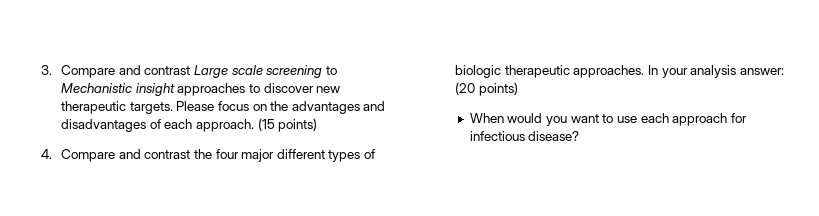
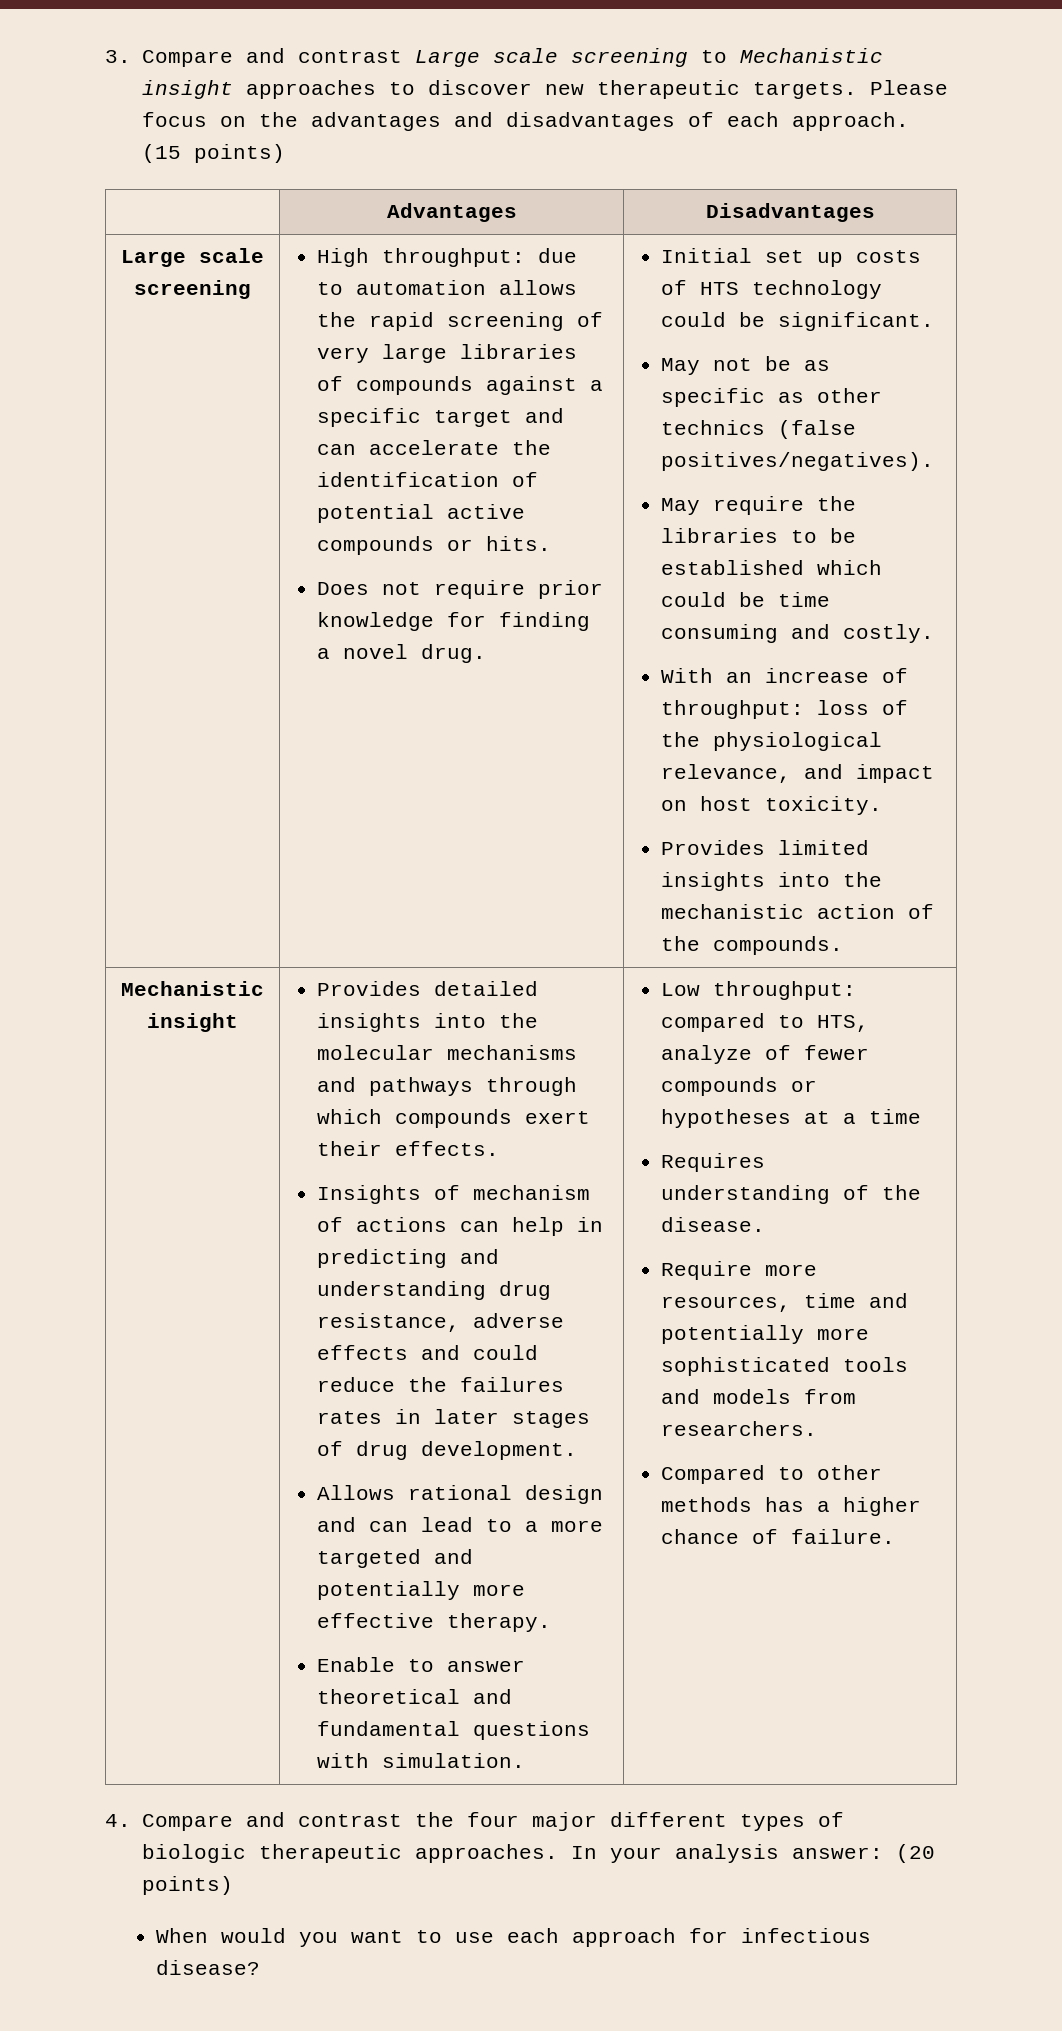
+ | Advantages | Disadvantages
+ Large scale screening | High throughput: due to automation allows the rapid screening of very large libraries of compounds against a specific target and can accelerate the identification of potential active compounds or hits.
+ Does not require prior knowledge for finding a novel drug. | Initial set up costs of HTS technology could be significant.
+ May not be as specific as other technics (false positives/negatives).
+ May require the libraries to be established which could be time consuming and costly.
+ With an increase of throughput: loss of the physiological relevance, and impact on host toxicity.
+ Provides limited insights into the mechanistic action of the compounds.
+ Mechanistic insight | Provides detailed insights into the molecular mechanisms and pathways through which compounds exert their effects.
+ Insights of mechanism of actions can help in predicting and understanding drug resistance, adverse effects and could reduce the failures rates in later stages of drug development.
+ Allows rational design and can lead to a more targeted and potentially more effective therapy.
+ Enable to answer theoretical and fundamental questions with simulation. | Low throughput: compared to HTS, analyze of fewer compounds or hypotheses at a time
+ Requires understanding of the disease.
+ Require more resources, time and potentially more sophisticated tools and models from researchers.
+ Compared to other methods has a higher chance of failure.

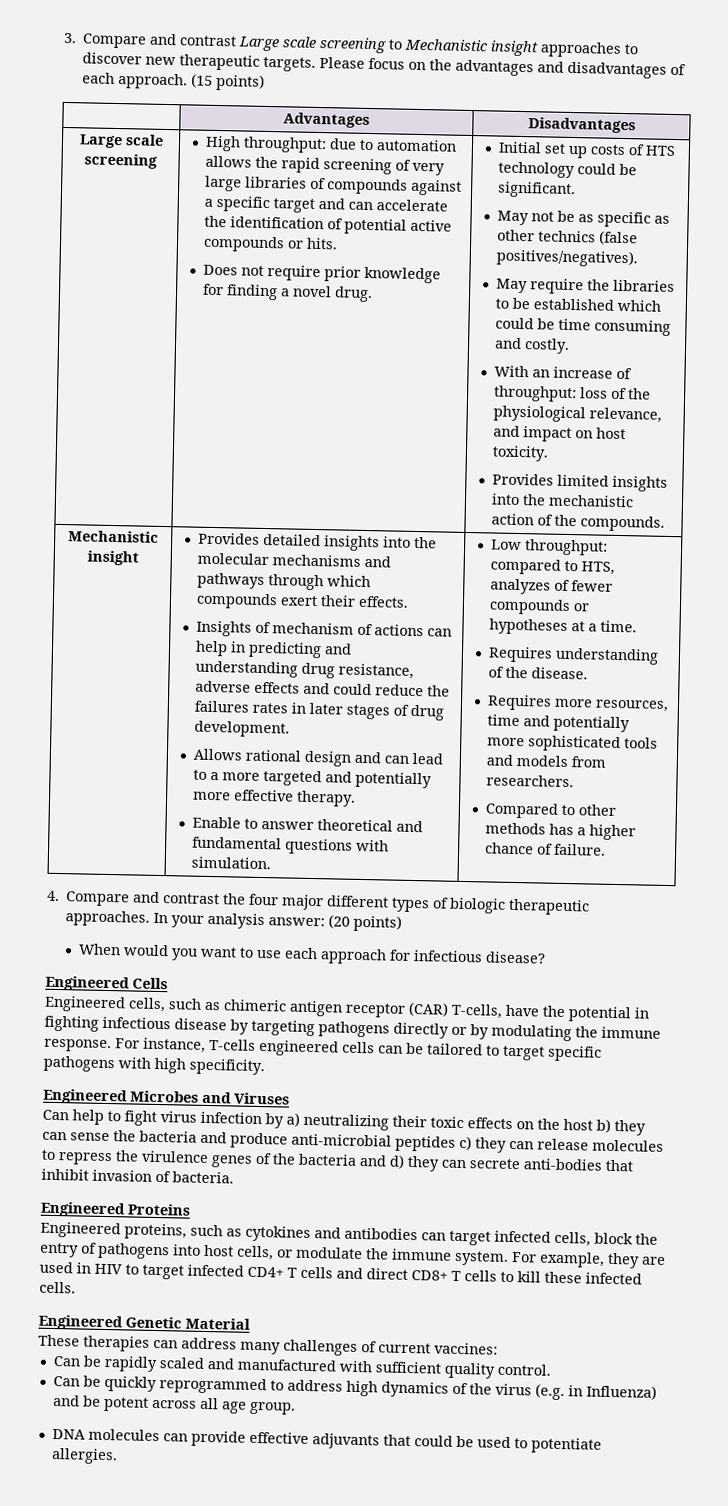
- Low throughput: compared to HTS, analyze of fewer compounds or hypotheses at a time
+ Low throughput: compared to HTS, analyzes of fewer compounds or hypotheses at a time.
- Require more resources, time and potentially more sophisticated tools and models from researchers.
+ Requires more resources, time and potentially more sophisticated tools and models from researchers.
+ Engineered Cells
+ Engineered cells, such as chimeric antigen receptor (CAR) T-cells, have the potential in fighting infectious disease by targeting pathogens directly or by modulating the immune response. For instance, T-cells engineered cells can be tailored to target specific pathogens with high specificity.
+ Engineered Microbes and Viruses
+ Can help to fight virus infection by a) neutralizing their toxic effects on the host b) they can sense the bacteria and produce anti-microbial peptides c) they can release molecules to repress the virulence genes of the bacteria and d) they can secrete anti-bodies that inhibit invasion of bacteria.
+ Engineered Proteins
+ Engineered proteins, such as cytokines and antibodies can target infected cells, block the entry of pathogens into host cells, or modulate the immune system. For example, they are used in HIV to target infected CD4+ T cells and direct CD8+ T cells to kill these infected cells.
+ Engineered Genetic Material
+ These therapies can address many challenges of current vaccines:
+ Can be rapidly scaled and manufactured with sufficient quality control.
+ Can be quickly reprogrammed to address high dynamics of the virus (e.g. in Influenza) and be potent across all age group.
+ DNA molecules can provide effective adjuvants that could be used to potentiate allergies.

